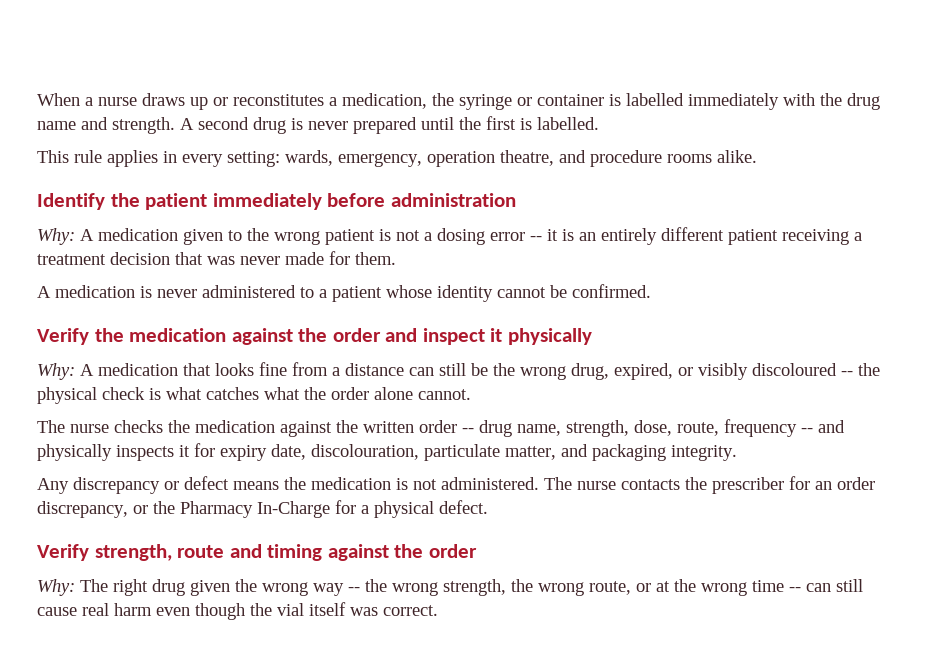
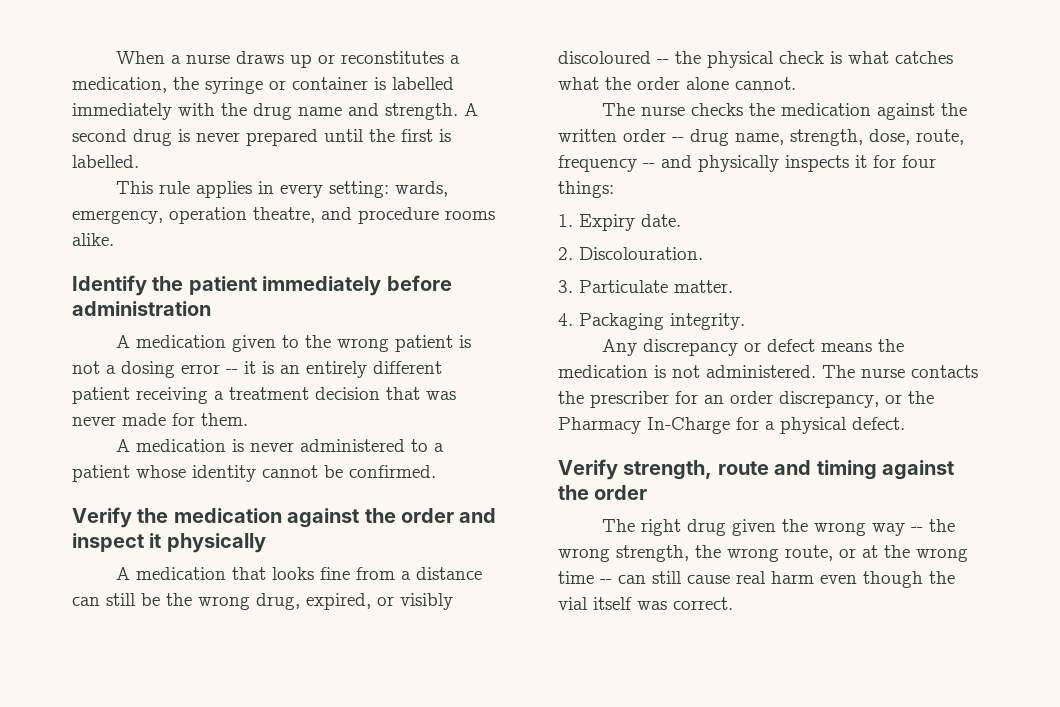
- Why: A medication given to the wrong patient is not a dosing error -- it is an entirely different patient receiving a treatment decision that was never made for them.
+ A medication given to the wrong patient is not a dosing error -- it is an entirely different patient receiving a treatment decision that was never made for them.
- Why: A medication that looks fine from a distance can still be the wrong drug, expired, or visibly discoloured -- the physical check is what catches what the order alone cannot.
+ A medication that looks fine from a distance can still be the wrong drug, expired, or visibly discoloured -- the physical check is what catches what the order alone cannot.
- The nurse checks the medication against the written order -- drug name, strength, dose, route, frequency -- and physically inspects it for expiry date, discolouration, particulate matter, and packaging integrity.
+ The nurse checks the medication against the written order -- drug name, strength, dose, route, frequency -- and physically inspects it for four things:
+ 1. Expiry date.
+ 2. Discolouration.
+ 3. Particulate matter.
+ 4. Packaging integrity.
- Why: The right drug given the wrong way -- the wrong strength, the wrong route, or at the wrong time -- can still cause real harm even though the vial itself was correct.
+ The right drug given the wrong way -- the wrong strength, the wrong route, or at the wrong time -- can still cause real harm even though the vial itself was correct.

